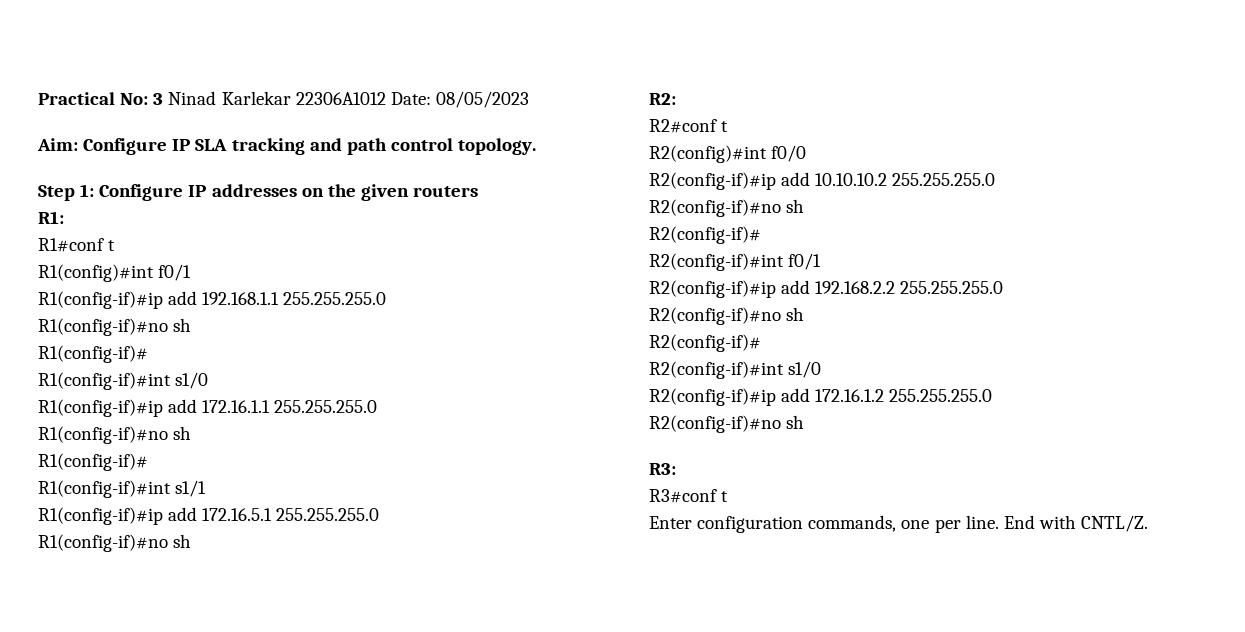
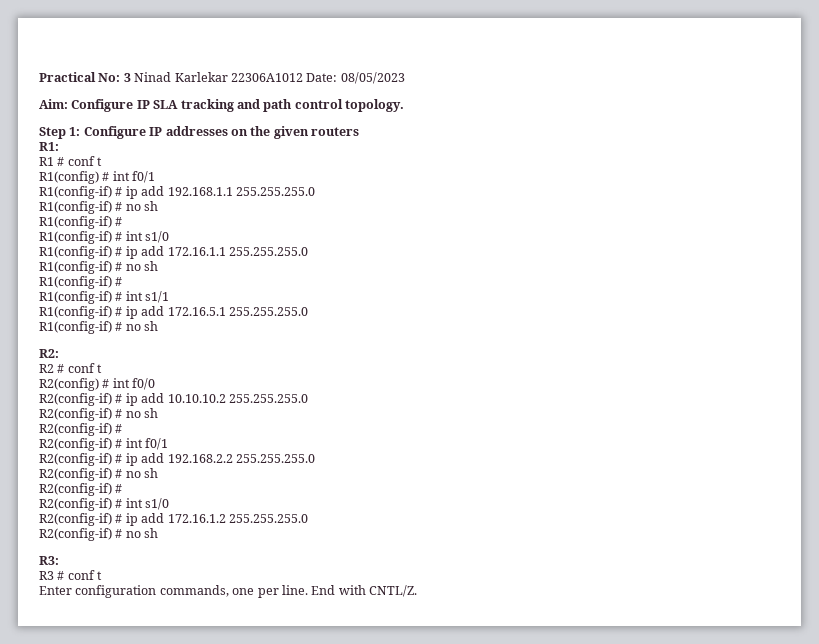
- R1#conf t
- R1(config)#int f0/1
- R1(config-if)#ip add 192.168.1.1 255.255.255.0
- R1(config-if)#no sh
- R1(config-if)#
- R1(config-if)#int s1/0
- R1(config-if)#ip add 172.16.1.1 255.255.255.0
- R1(config-if)#no sh
- R1(config-if)#
- R1(config-if)#int s1/1
- R1(config-if)#ip add 172.16.5.1 255.255.255.0
- R1(config-if)#no sh
+ R1 # conf t
+ R1(config) # int f0/1
+ R1(config-if) # ip add 192.168.1.1 255.255.255.0
+ R1(config-if) # no sh
+ R1(config-if) #
+ R1(config-if) # int s1/0
+ R1(config-if) # ip add 172.16.1.1 255.255.255.0
+ R1(config-if) # no sh
+ R1(config-if) #
+ R1(config-if) # int s1/1
+ R1(config-if) # ip add 172.16.5.1 255.255.255.0
+ R1(config-if) # no sh
- R2#conf t
- R2(config)#int f0/0
- R2(config-if)#ip add 10.10.10.2 255.255.255.0
- R2(config-if)#no sh
- R2(config-if)#
- R2(config-if)#int f0/1
- R2(config-if)#ip add 192.168.2.2 255.255.255.0
- R2(config-if)#no sh
- R2(config-if)#
- R2(config-if)#int s1/0
- R2(config-if)#ip add 172.16.1.2 255.255.255.0
- R2(config-if)#no sh
+ R2 # conf t
+ R2(config) # int f0/0
+ R2(config-if) # ip add 10.10.10.2 255.255.255.0
+ R2(config-if) # no sh
+ R2(config-if) #
+ R2(config-if) # int f0/1
+ R2(config-if) # ip add 192.168.2.2 255.255.255.0
+ R2(config-if) # no sh
+ R2(config-if) #
+ R2(config-if) # int s1/0
+ R2(config-if) # ip add 172.16.1.2 255.255.255.0
+ R2(config-if) # no sh
- R3#conf t
+ R3 # conf t

